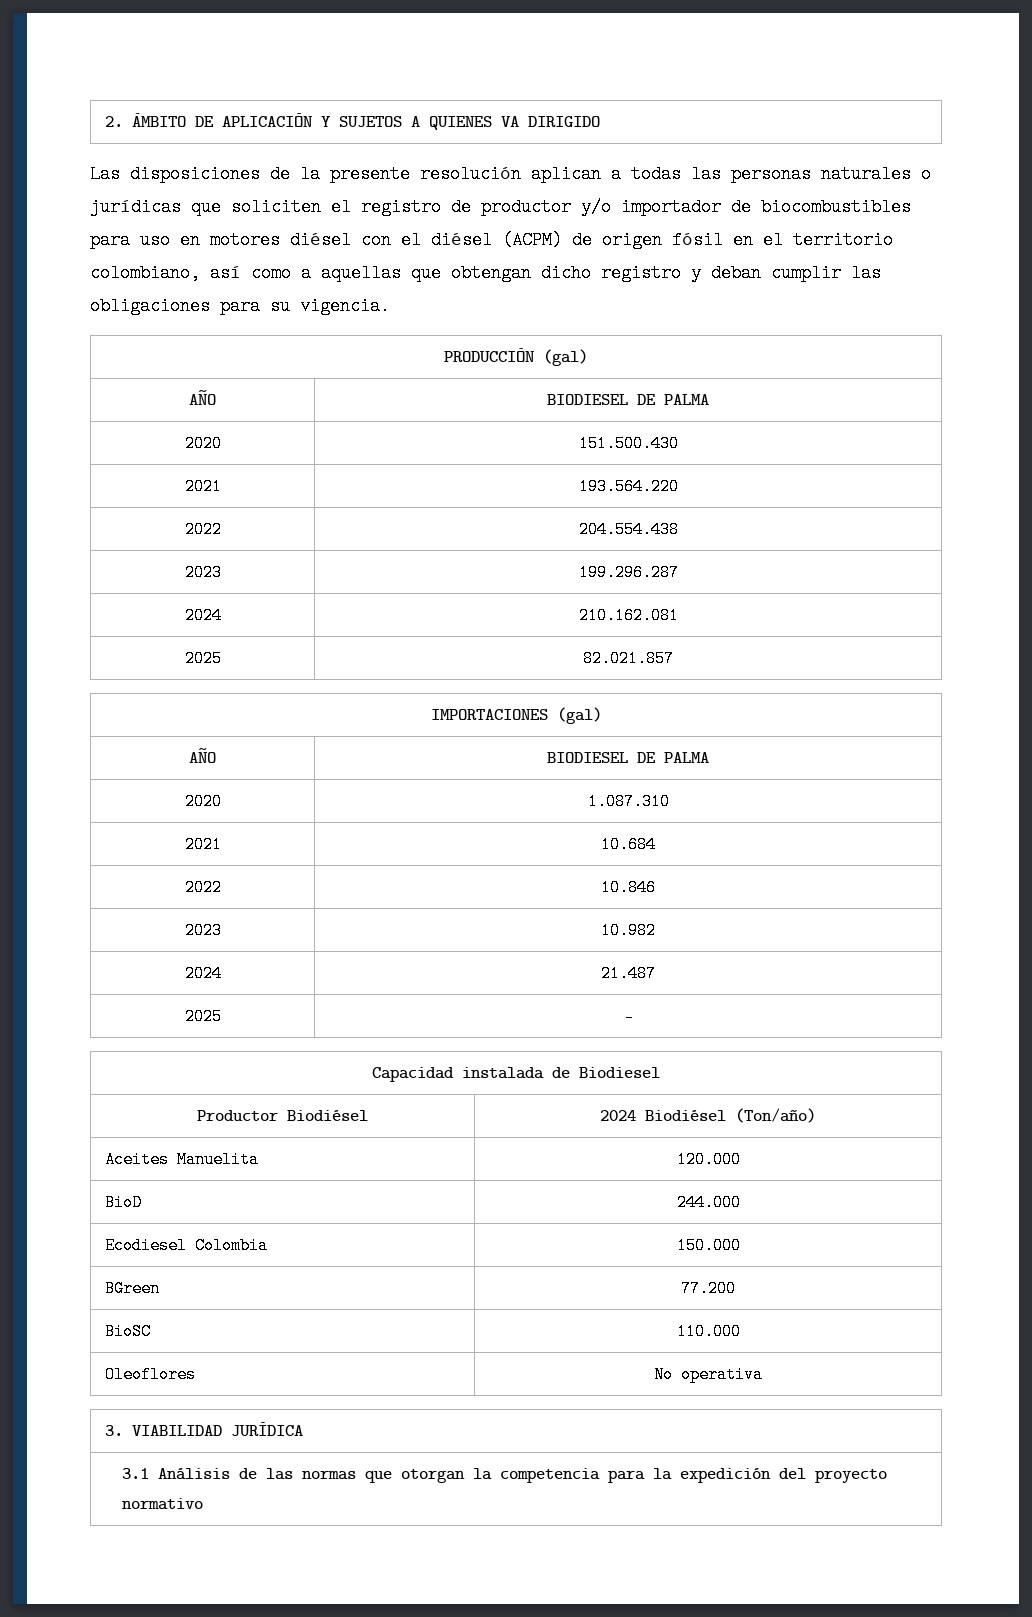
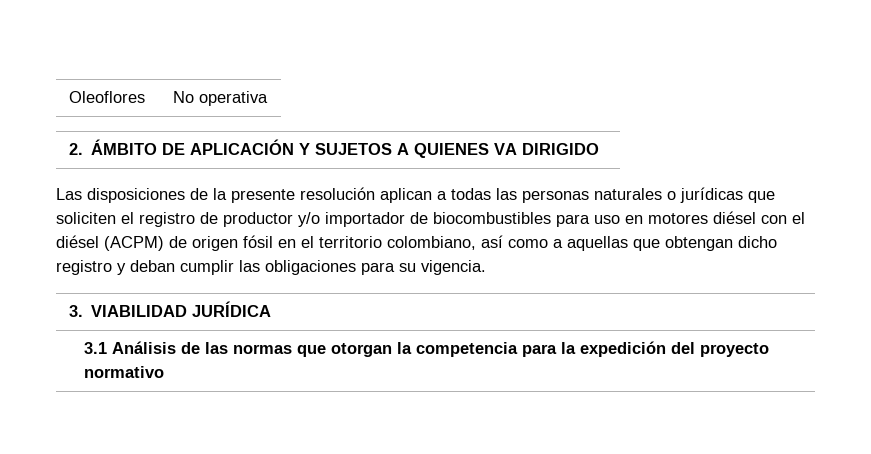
+ Oleoflores | No operativa
- PRODUCCIÓN (gal)
- AÑO | BIODIESEL DE PALMA
- 2020 | 151.500.430
- 2021 | 193.564.220
- 2022 | 204.554.438
- 2023 | 199.296.287
- 2024 | 210.162.081
- 2025 | 82.021.857
- IMPORTACIONES (gal)
- AÑO | BIODIESEL DE PALMA
- 2020 | 1.087.310
- 2021 | 10.684
- 2022 | 10.846
- 2023 | 10.982
- 2024 | 21.487
- 2025 | -
- Capacidad instalada de Biodiesel
- Productor Biodiésel | 2024 Biodiésel (Ton/año)
- Aceites Manuelita | 120.000
- BioD | 244.000
- Ecodiesel Colombia | 150.000
- BGreen | 77.200
- BioSC | 110.000
- Oleoflores | No operativa

